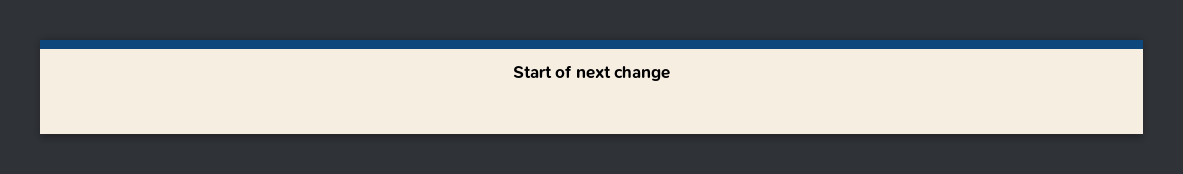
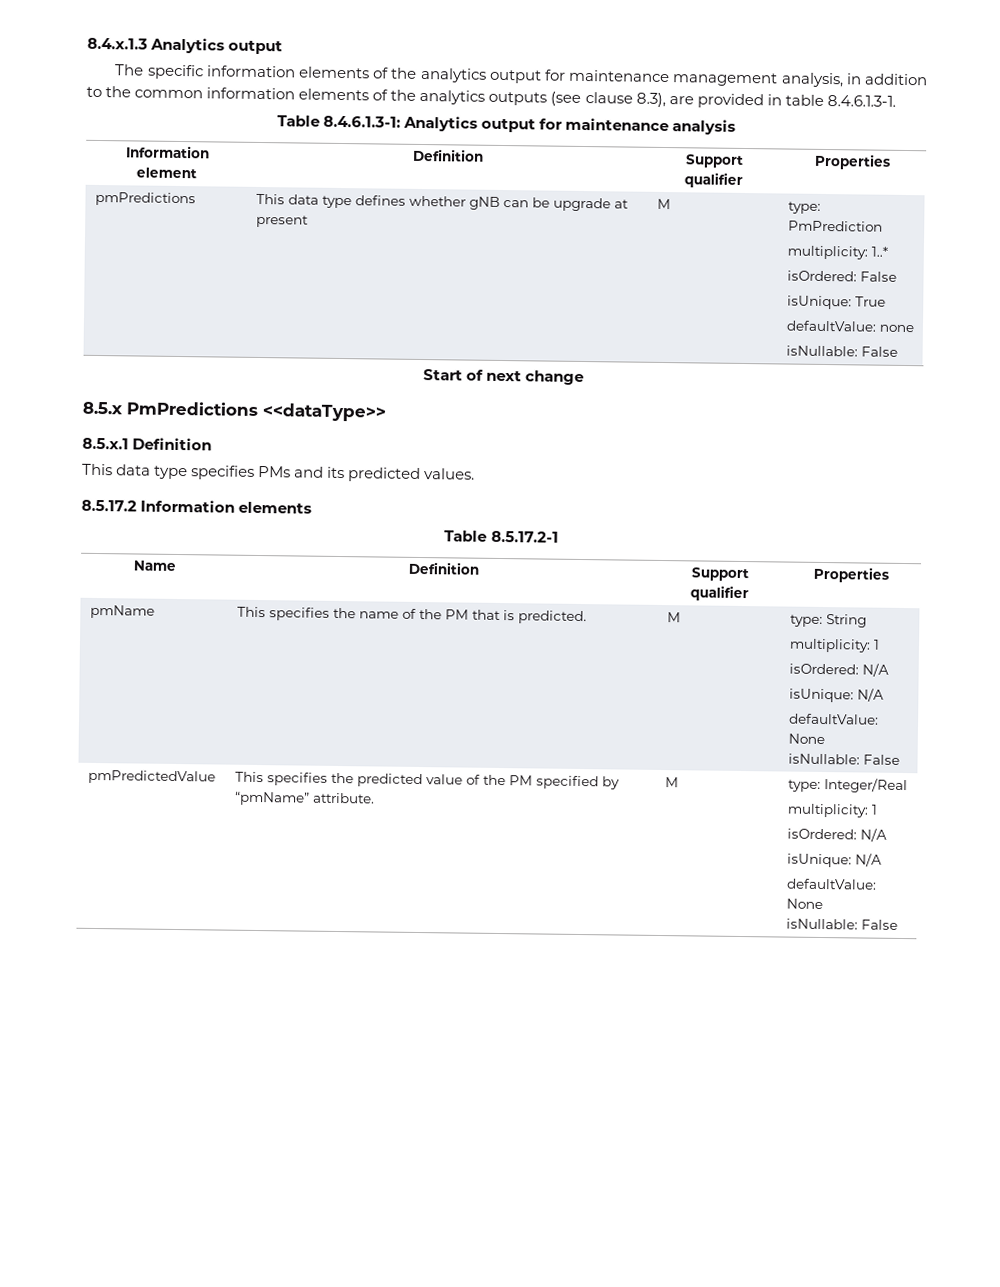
+ 8.4.x.1.3 Analytics output
+ The specific information elements of the analytics output for maintenance management analysis, in addition to the common information elements of the analytics outputs (see clause 8.3), are provided in table 8.4.6.1.3-1.
+ Table 8.4.6.1.3-1: Analytics output for maintenance analysis
+ Information element | Definition | Support qualifier | Properties
+ pmPredictions | This data type defines whether gNB can be upgrade at present | M | type: PmPrediction
+ multiplicity: 1..*
+ isOrdered: False
+ isUnique: True
+ defaultValue: none
+ isNullable: False
  Start of next change
+ 8.5.x PmPredictions <<dataType>>
+ 8.5.x.1 Definition
+ This data type specifies PMs and its predicted values.
+ 8.5.17.2 Information elements
+ Table 8.5.17.2-1
+ Name | Definition | Support qualifier | Properties
+ pmName | This specifies the name of the PM that is predicted. | M | type: String
+ multiplicity: 1
+ isOrdered: N/A
+ isUnique: N/A
+ defaultValue: None
+ isNullable: False
+ pmPredictedValue | This specifies the predicted value of the PM specified by “pmName” attribute. | M | type: Integer/Real
+ multiplicity: 1
+ isOrdered: N/A
+ isUnique: N/A
+ defaultValue: None
+ isNullable: False

